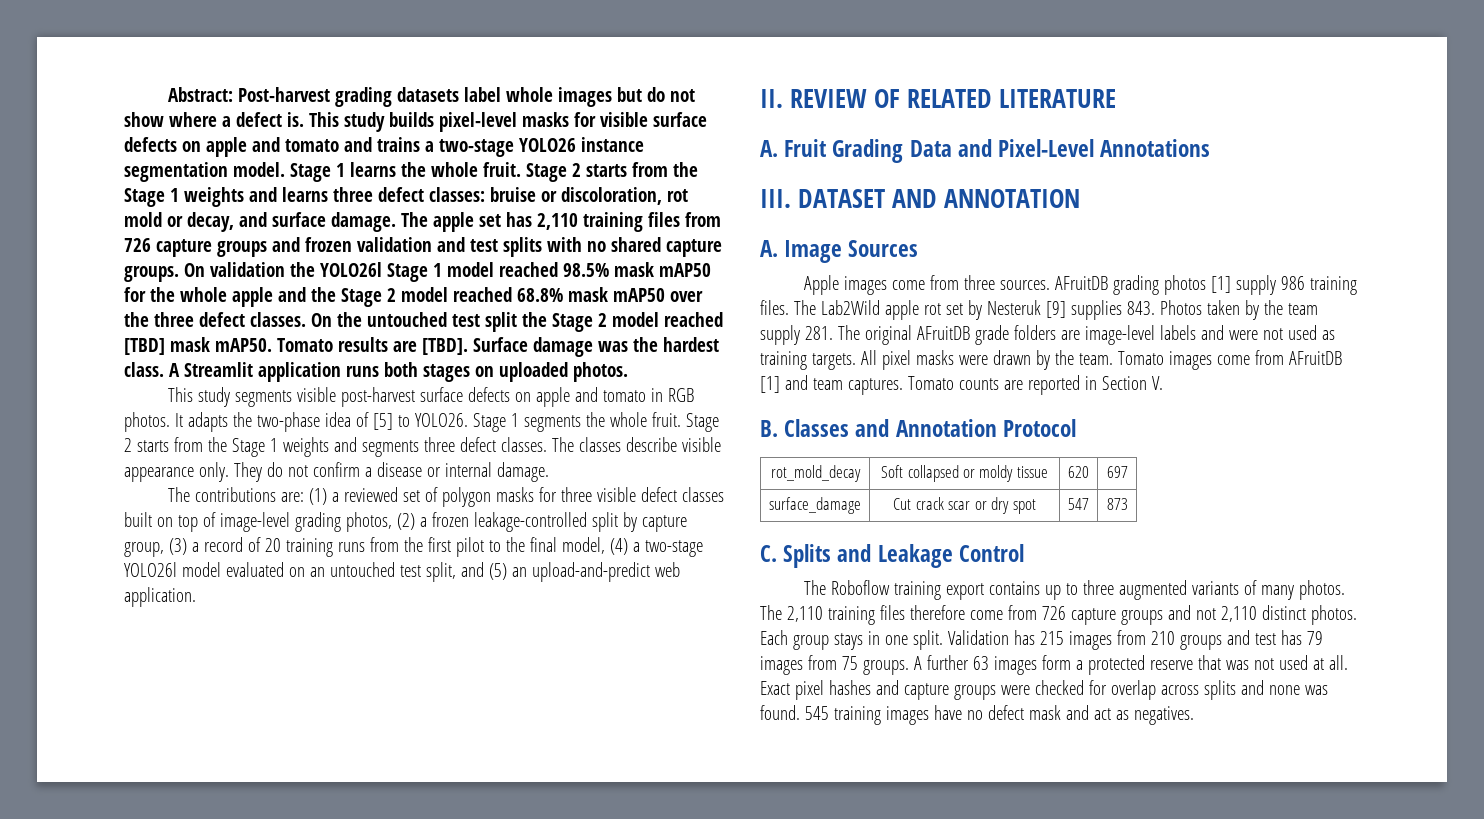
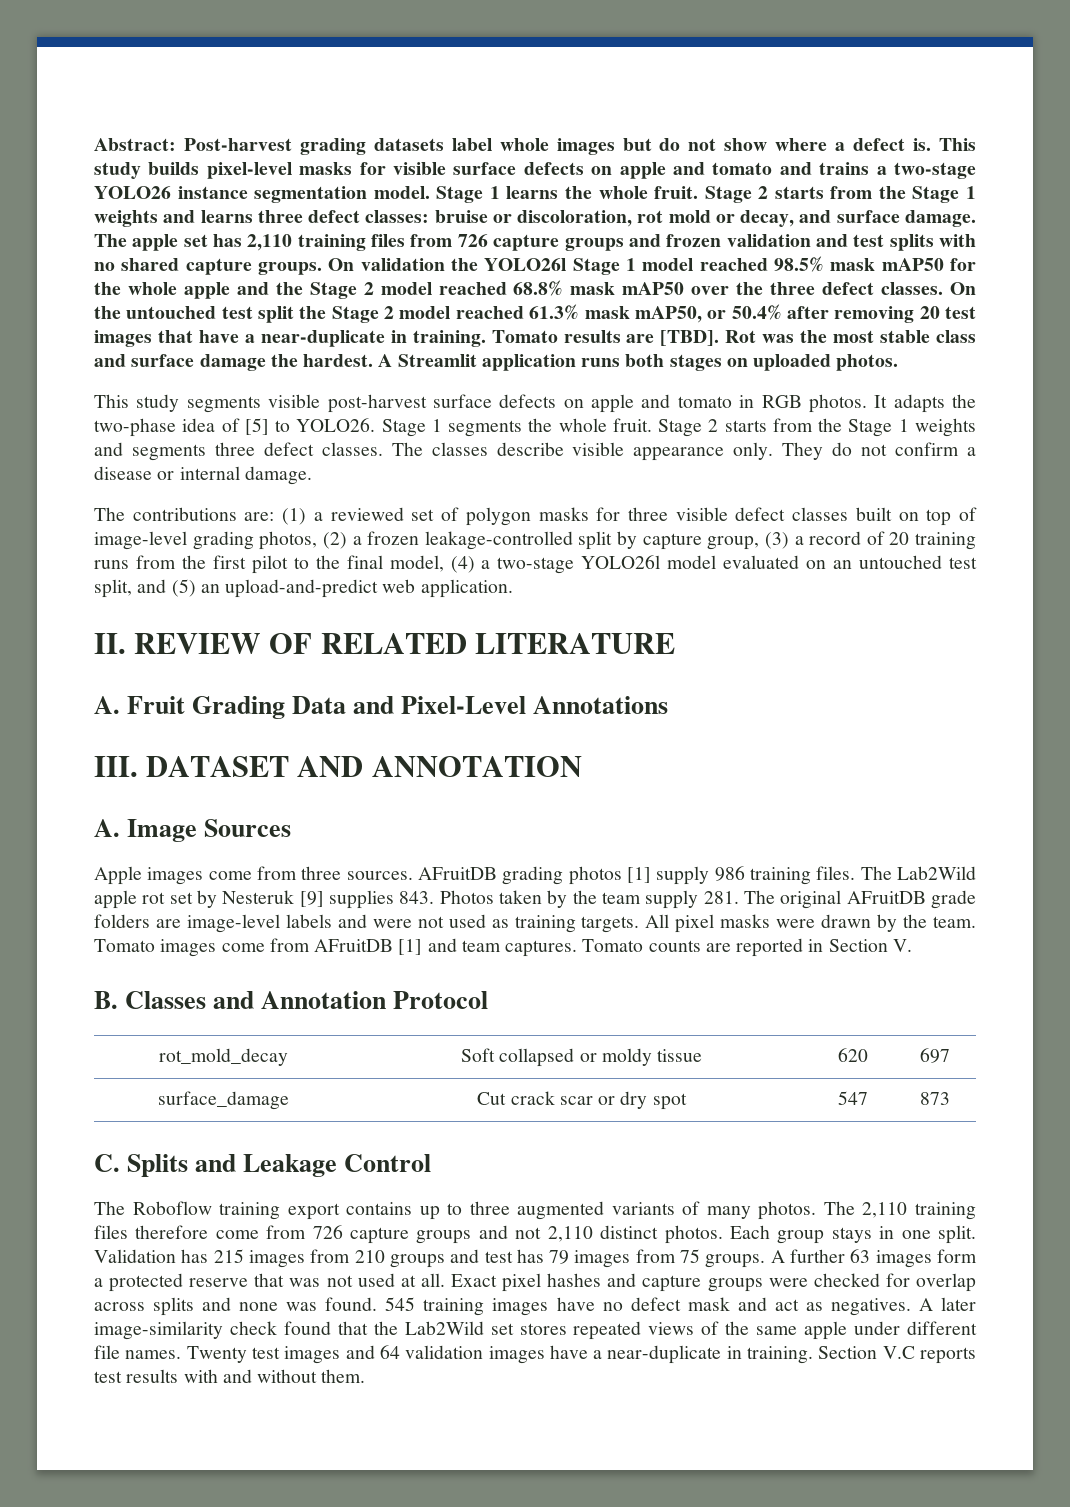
- On the untouched test split the Stage 2 model reached [TBD] mask mAP50. Tomato results are [TBD]. Surface damage was the hardest class.
+ On the untouched test split the Stage 2 model reached 61.3% mask mAP50, or 50.4% after removing 20 test images that have a near-duplicate in training. Tomato results are [TBD]. Rot was the most stable class and surface damage the hardest.
+ A later image-similarity check found that the Lab2Wild set stores repeated views of the same apple under different file names. Twenty test images and 64 validation images have a near-duplicate in training. Section V.C reports test results with and without them.

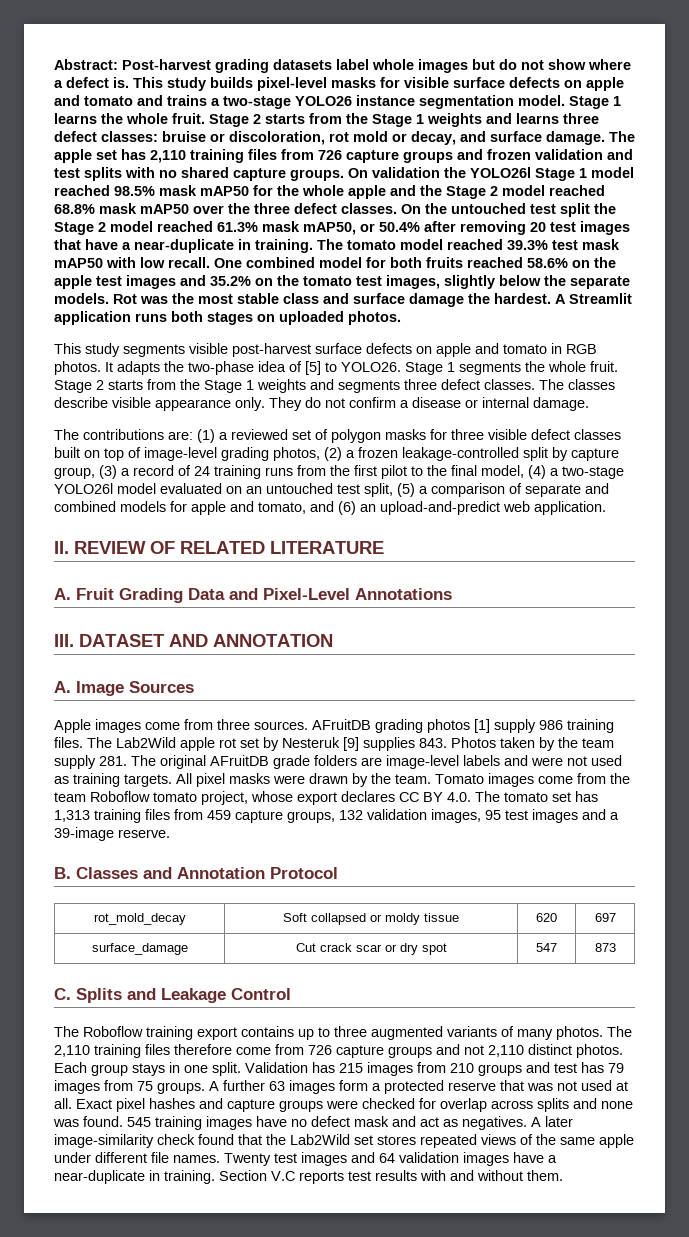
- Tomato results are [TBD].
+ The tomato model reached 39.3% test mask mAP50 with low recall. One combined model for both fruits reached 58.6% on the apple test images and 35.2% on the tomato test images, slightly below the separate models.
- The contributions are: (1) a reviewed set of polygon masks for three visible defect classes built on top of image-level grading photos, (2) a frozen leakage-controlled split by capture group, (3) a record of 20 training runs from the first pilot to the final model, (4) a two-stage YOLO26l model evaluated on an untouched test split, and (5) an upload-and-predict web application.
+ The contributions are: (1) a reviewed set of polygon masks for three visible defect classes built on top of image-level grading photos, (2) a frozen leakage-controlled split by capture group, (3) a record of 24 training runs from the first pilot to the final model, (4) a two-stage YOLO26l model evaluated on an untouched test split, (5) a comparison of separate and combined models for apple and tomato, and (6) an upload-and-predict web application.
- Tomato images come from AFruitDB [1] and team captures. Tomato counts are reported in Section V.
+ Tomato images come from the team Roboflow tomato project, whose export declares CC BY 4.0. The tomato set has 1,313 training files from 459 capture groups, 132 validation images, 95 test images and a 39-image reserve.

